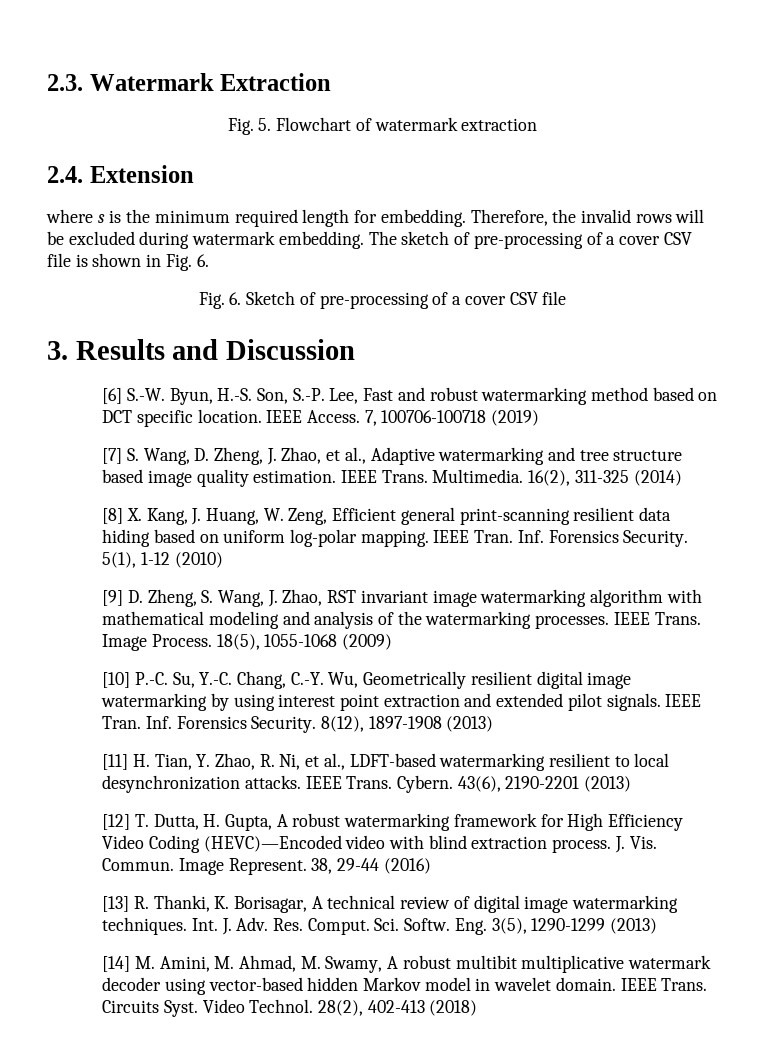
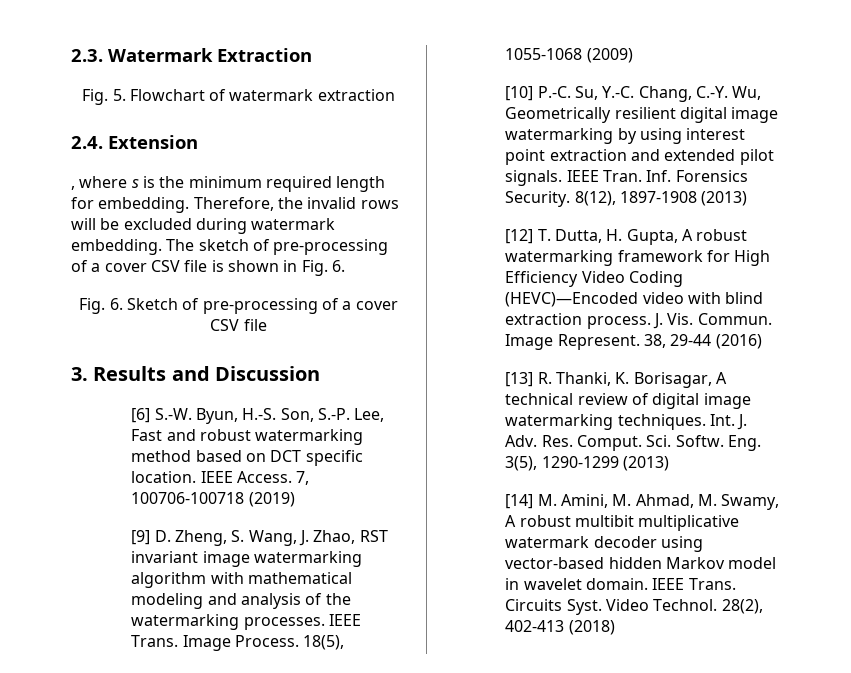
- where s is the minimum required length for embedding.
+ , where s is the minimum required length for embedding.
- [7] S. Wang, D. Zheng, J. Zhao, et al., Adaptive watermarking and tree structure based image quality estimation. IEEE Trans. Multimedia. 16(2), 311-325 (2014)
- [8] X. Kang, J. Huang, W. Zeng, Efficient general print-scanning resilient data hiding based on uniform log-polar mapping. IEEE Tran. Inf. Forensics Security. 5(1), 1-12 (2010)
- [11] H. Tian, Y. Zhao, R. Ni, et al., LDFT-based watermarking resilient to local desynchronization attacks. IEEE Trans. Cybern. 43(6), 2190-2201 (2013)

